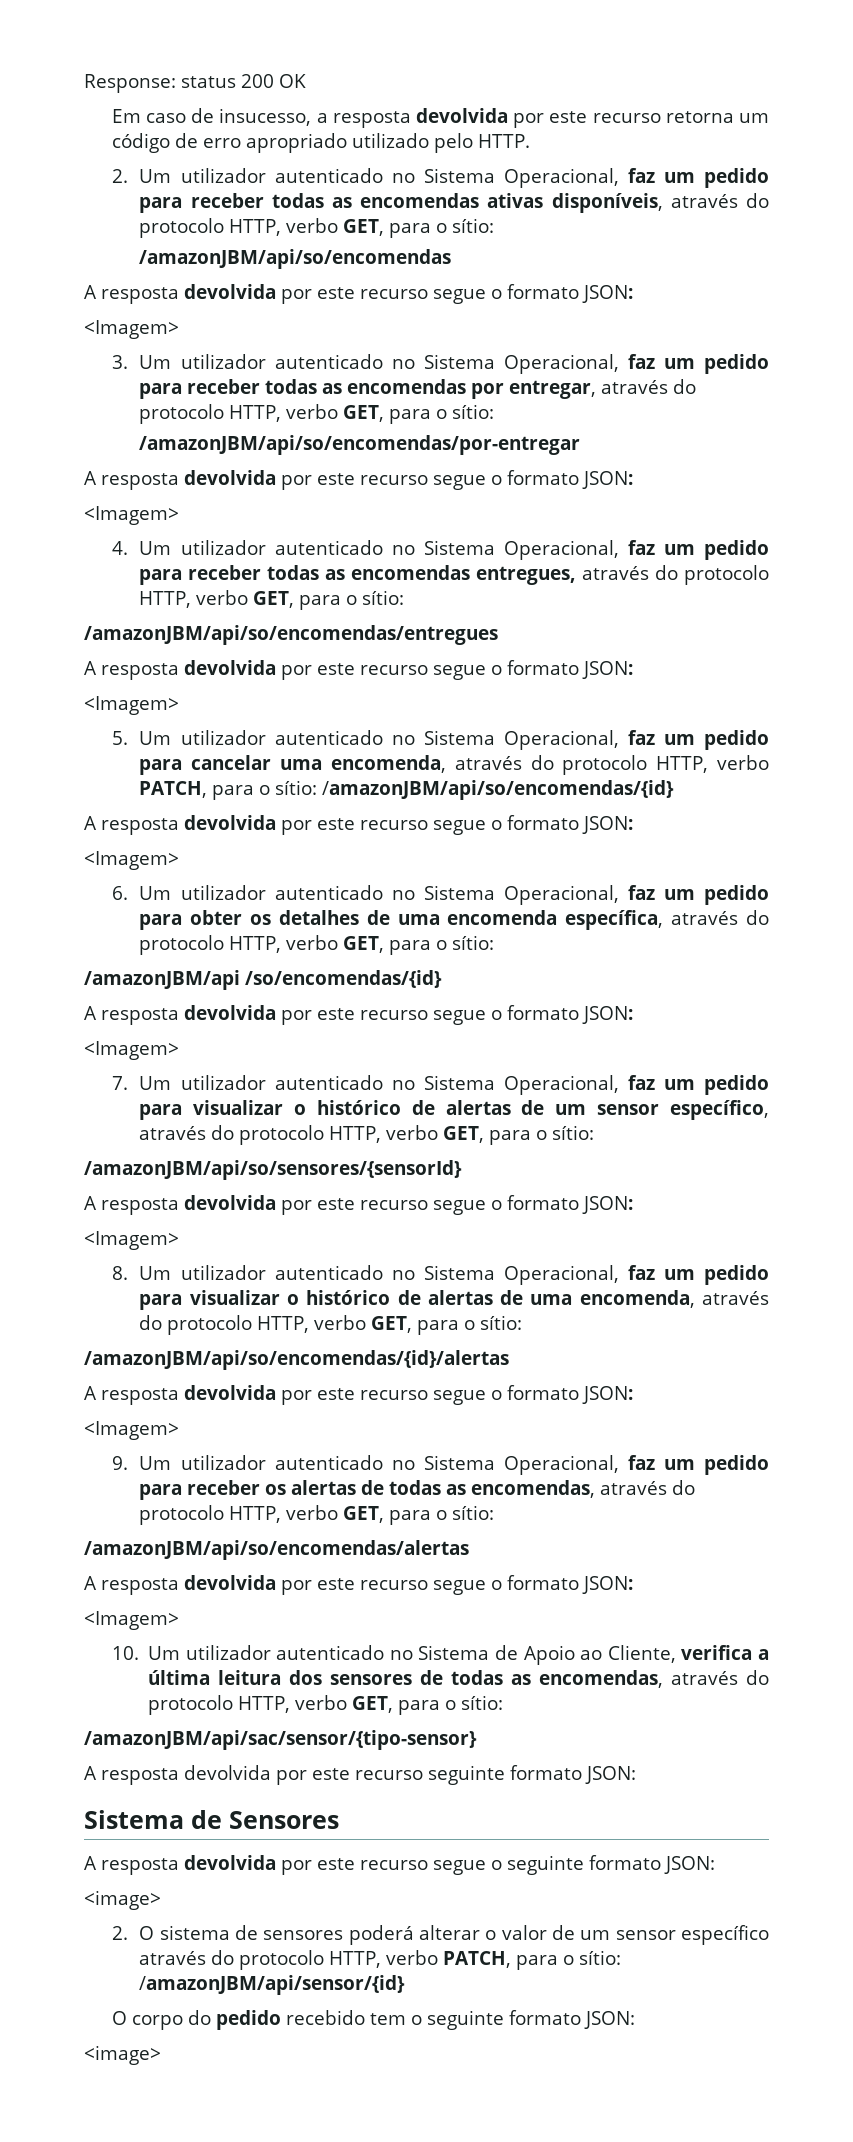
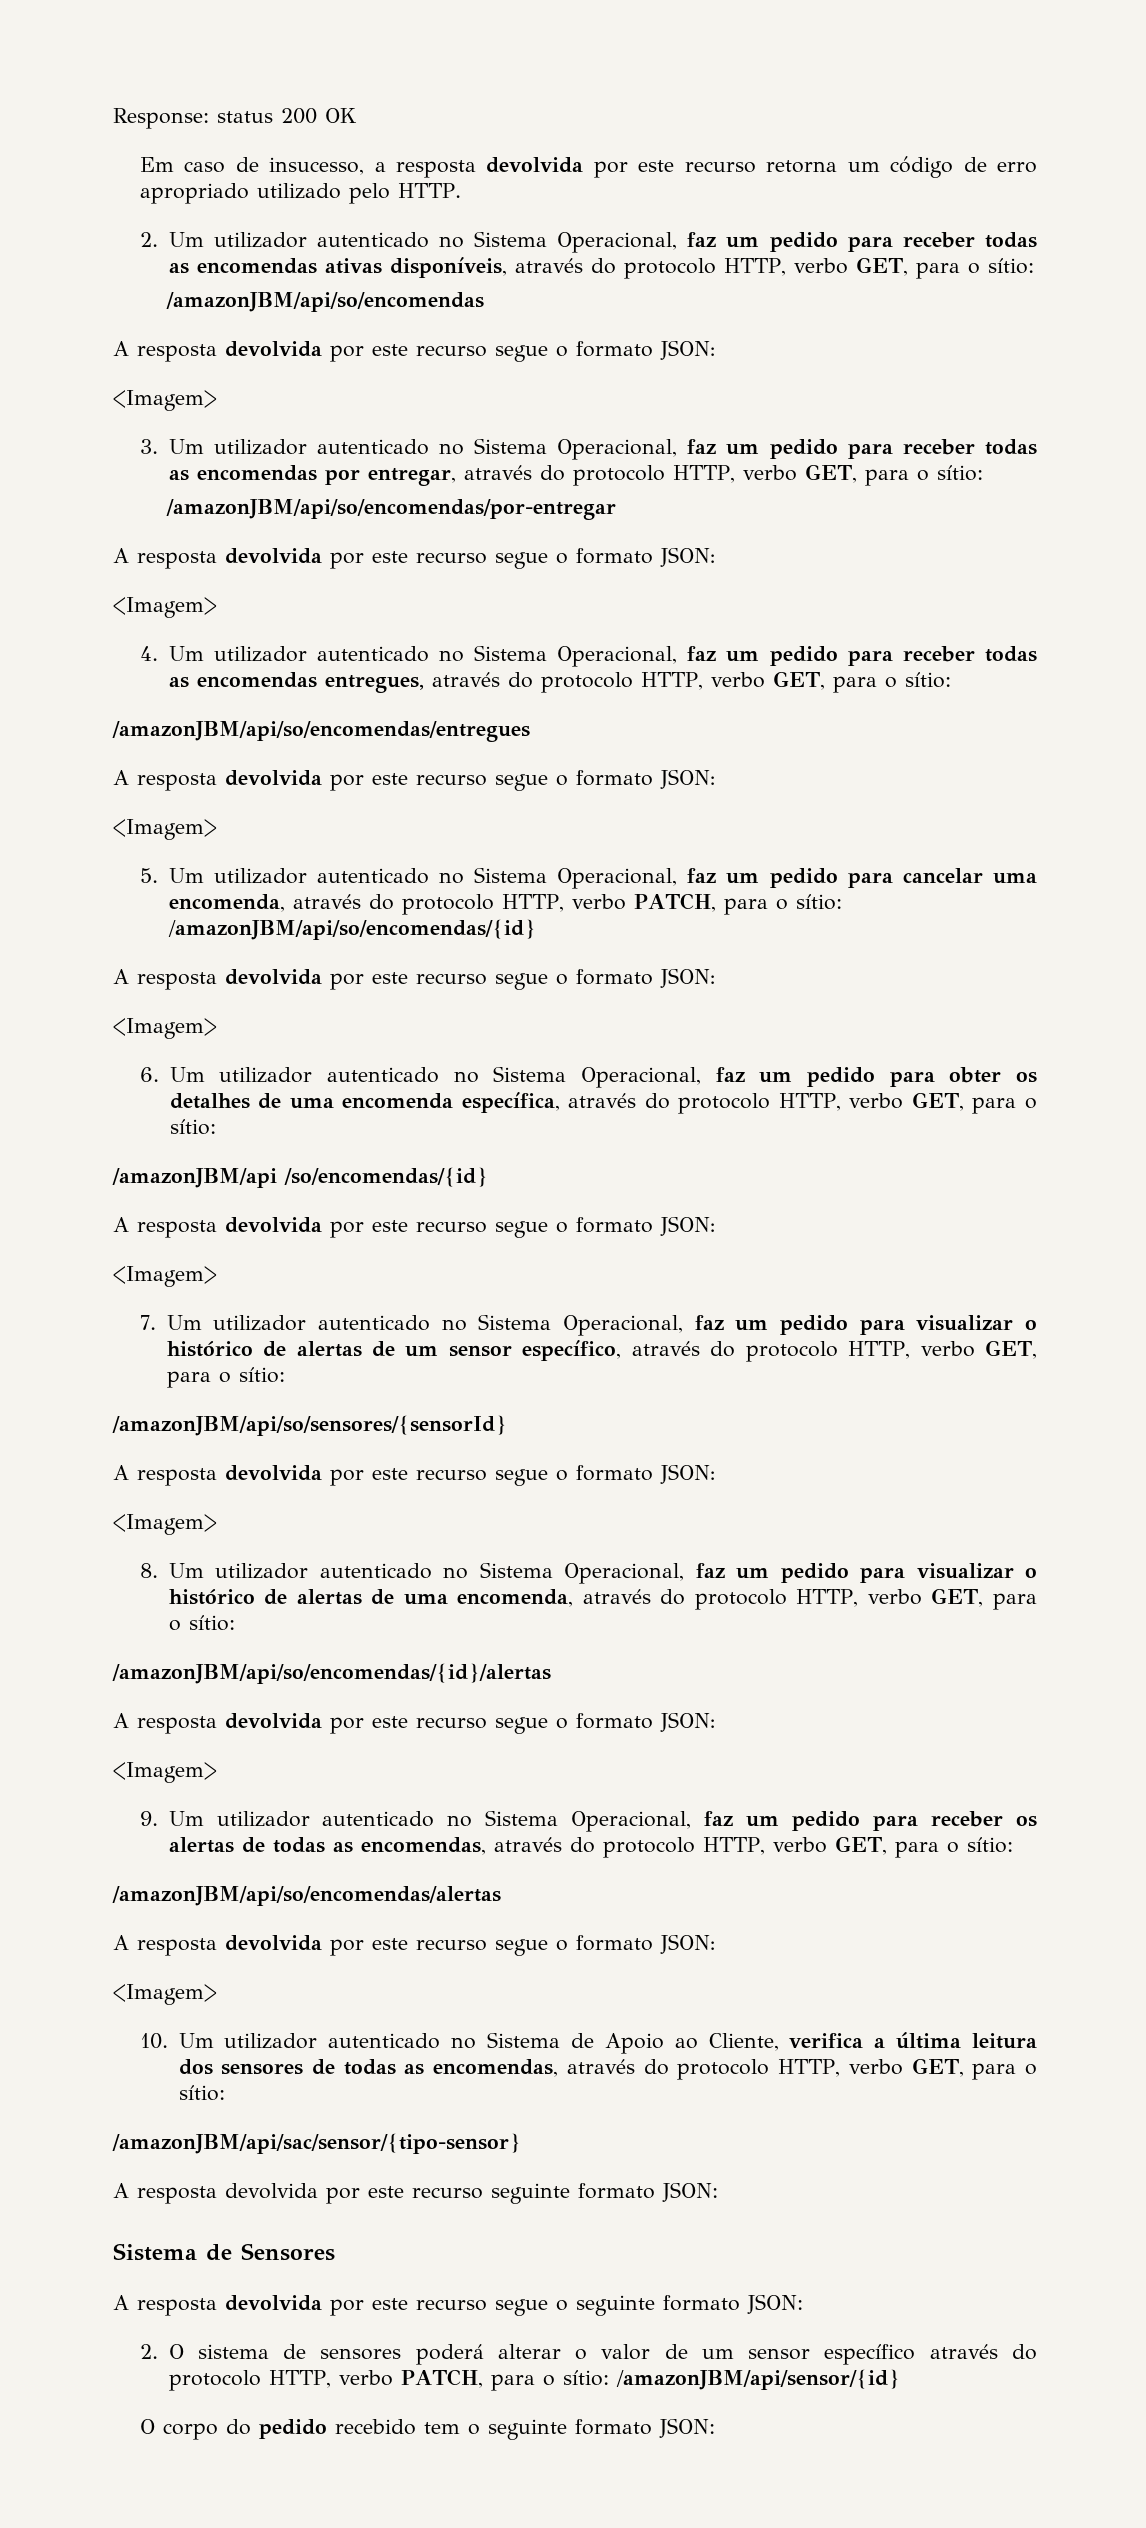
  A resposta devolvida por este recurso segue o seguinte formato JSON:
- <image>
  O corpo do pedido recebido tem o seguinte formato JSON:
- <image>

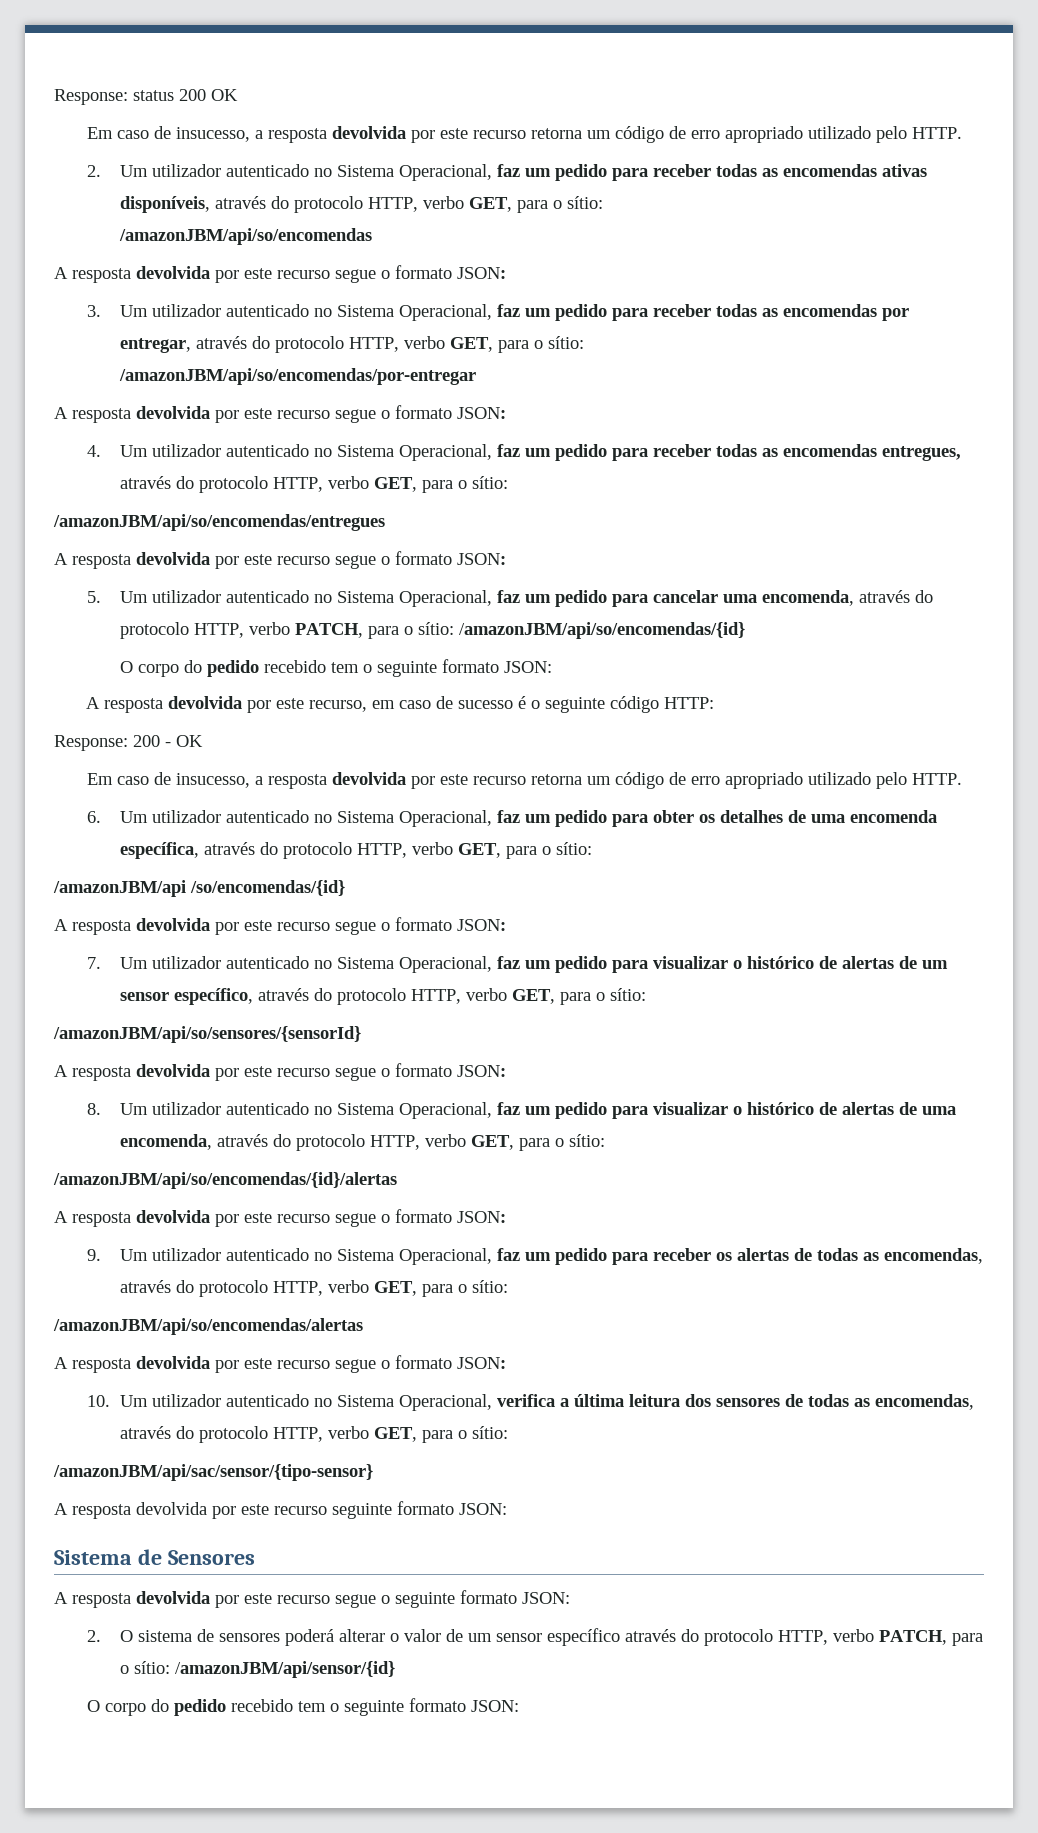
  /amazonJBM/api/so/encomendas
  A resposta devolvida por este recurso segue o formato JSON:
- <Imagem>
  /amazonJBM/api/so/encomendas/por-entregar
  A resposta devolvida por este recurso segue o formato JSON:
- <Imagem>
  /amazonJBM/api/so/encomendas/entregues
  A resposta devolvida por este recurso segue o formato JSON:
- <Imagem>
  5. Um utilizador autenticado no Sistema Operacional, faz um pedido para cancelar uma encomenda, através do protocolo HTTP, verbo PATCH, para o sítio: /amazonJBM/api/so/encomendas/{id}
- A resposta devolvida por este recurso segue o formato JSON:
- <Imagem>
+ O corpo do pedido recebido tem o seguinte formato JSON:
+ A resposta devolvida por este recurso, em caso de sucesso é o seguinte código HTTP:
+ Response: 200 - OK
+ Em caso de insucesso, a resposta devolvida por este recurso retorna um código de erro apropriado utilizado pelo HTTP.
  /amazonJBM/api /so/encomendas/{id}
  A resposta devolvida por este recurso segue o formato JSON:
- <Imagem>
  /amazonJBM/api/so/sensores/{sensorId}
  A resposta devolvida por este recurso segue o formato JSON:
- <Imagem>
  /amazonJBM/api/so/encomendas/{id}/alertas
  A resposta devolvida por este recurso segue o formato JSON:
- <Imagem>
  /amazonJBM/api/so/encomendas/alertas
  A resposta devolvida por este recurso segue o formato JSON:
- <Imagem>
- 10. Um utilizador autenticado no Sistema de Apoio ao Cliente, verifica a última leitura dos sensores de todas as encomendas, através do protocolo HTTP, verbo GET, para o sítio:
+ 10. Um utilizador autenticado no Sistema Operacional, verifica a última leitura dos sensores de todas as encomendas, através do protocolo HTTP, verbo GET, para o sítio:

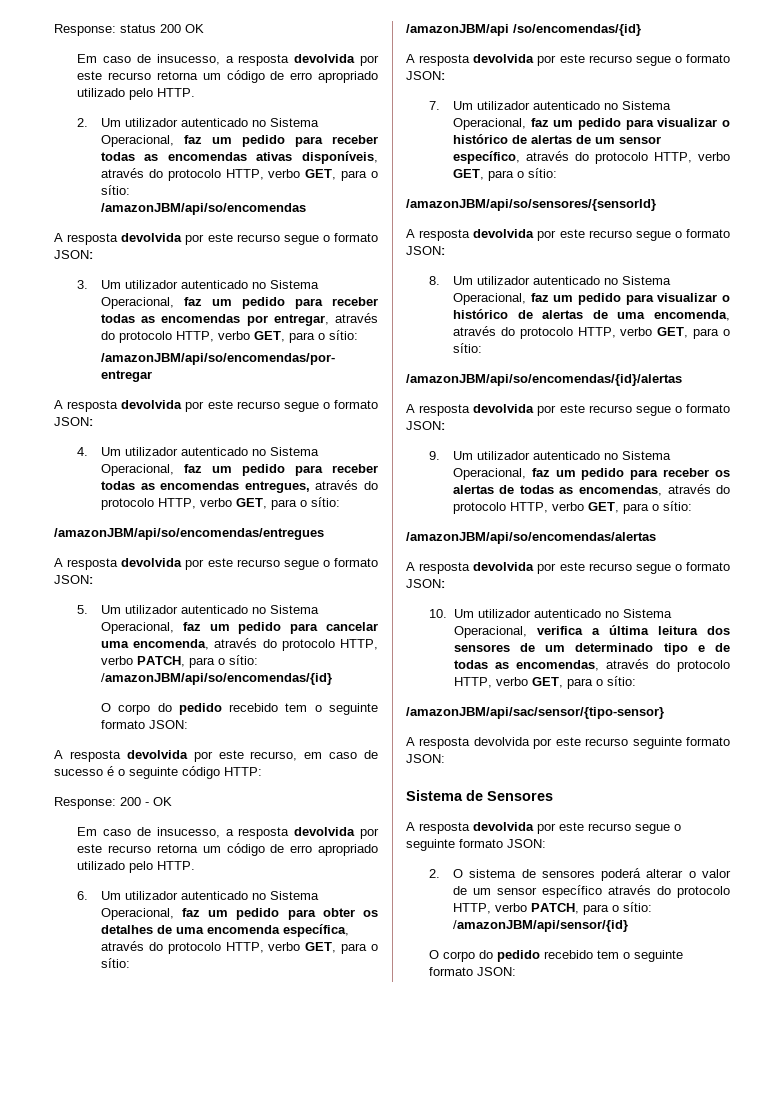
- 10. Um utilizador autenticado no Sistema Operacional, verifica a última leitura dos sensores de todas as encomendas, através do protocolo HTTP, verbo GET, para o sítio:
+ 10. Um utilizador autenticado no Sistema Operacional, verifica a última leitura dos sensores de um determinado tipo e de todas as encomendas, através do protocolo HTTP, verbo GET, para o sítio:

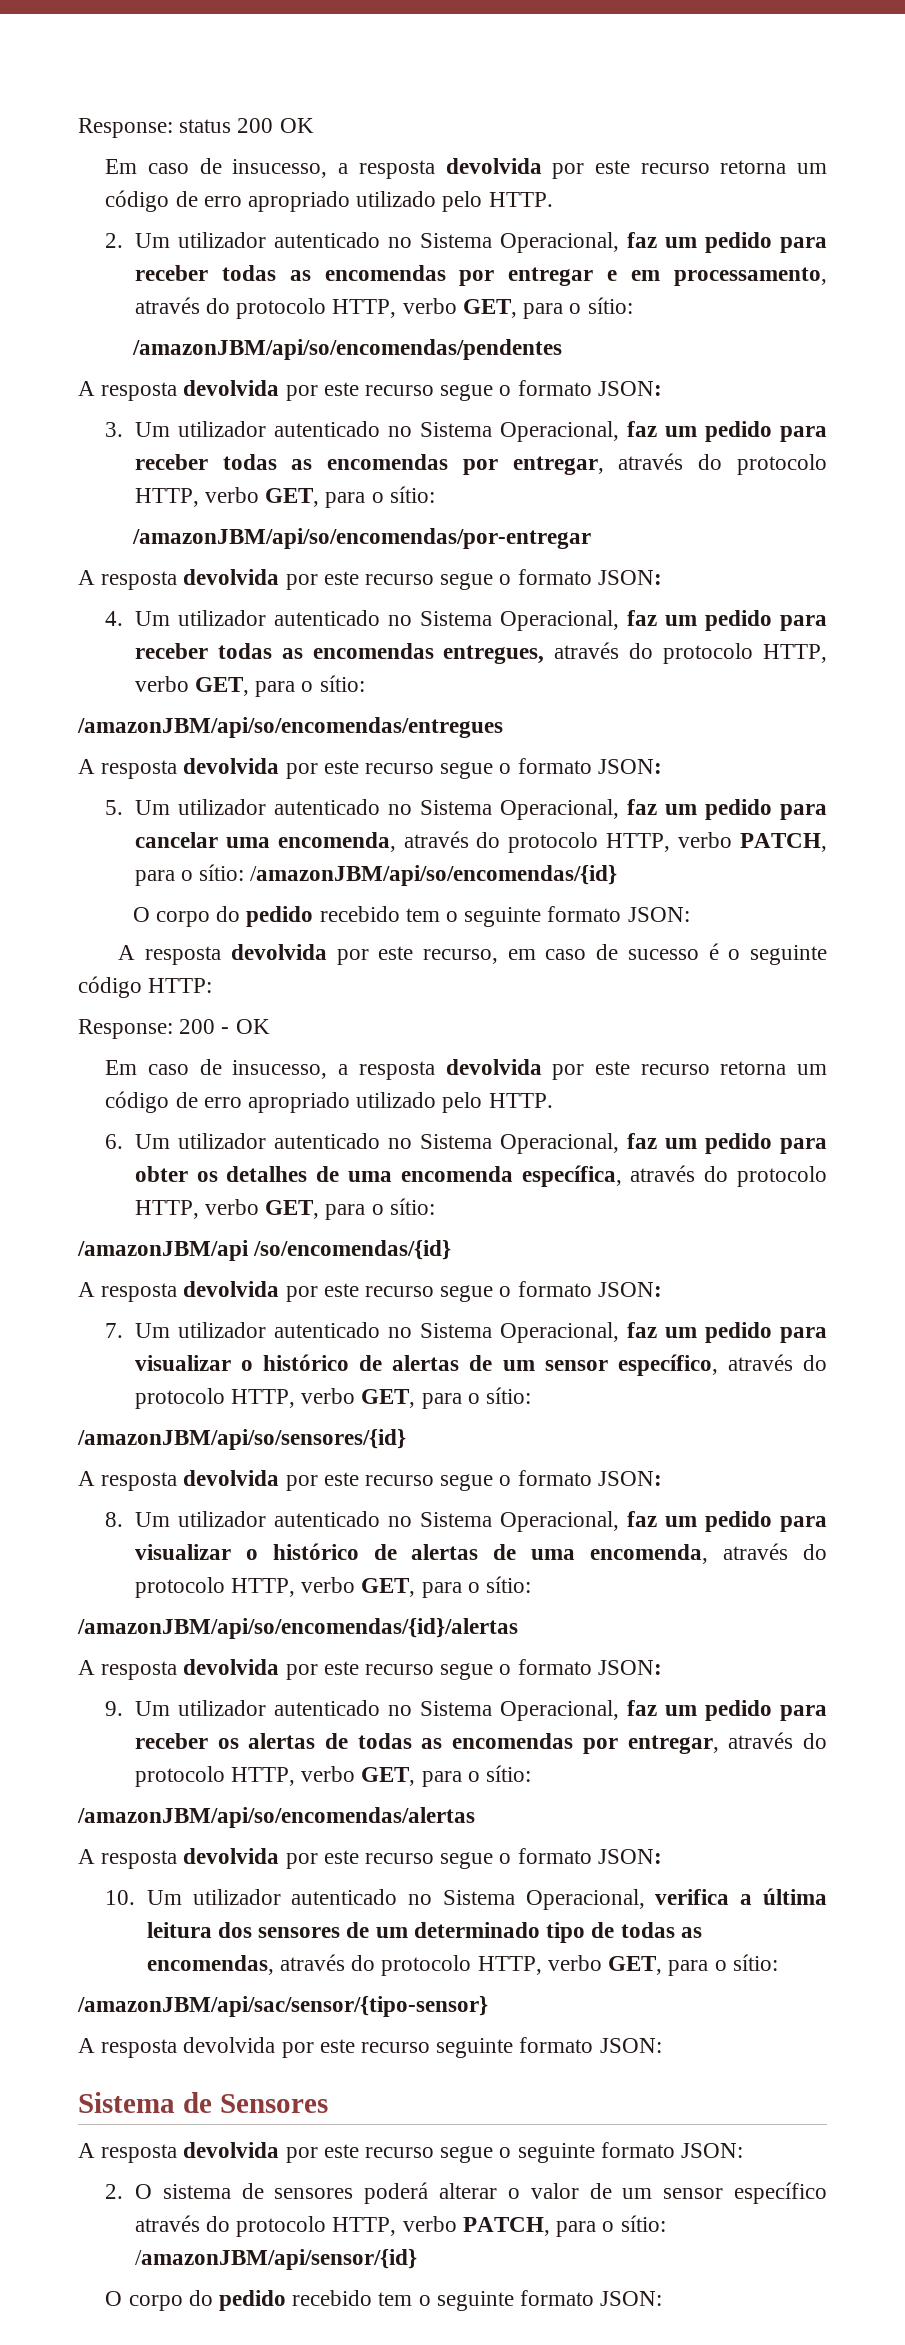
- 2. Um utilizador autenticado no Sistema Operacional, faz um pedido para receber todas as encomendas ativas disponíveis, através do protocolo HTTP, verbo GET, para o sítio:
- /amazonJBM/api/so/encomendas
+ 2. Um utilizador autenticado no Sistema Operacional, faz um pedido para receber todas as encomendas por entregar e em processamento, através do protocolo HTTP, verbo GET, para o sítio:
+ /amazonJBM/api/so/encomendas/pendentes
- /amazonJBM/api/so/sensores/{sensorId}
+ /amazonJBM/api/so/sensores/{id}
- 9. Um utilizador autenticado no Sistema Operacional, faz um pedido para receber os alertas de todas as encomendas, através do protocolo HTTP, verbo GET, para o sítio:
+ 9. Um utilizador autenticado no Sistema Operacional, faz um pedido para receber os alertas de todas as encomendas por entregar, através do protocolo HTTP, verbo GET, para o sítio:
- 10. Um utilizador autenticado no Sistema Operacional, verifica a última leitura dos sensores de um determinado tipo e de todas as encomendas, através do protocolo HTTP, verbo GET, para o sítio:
+ 10. Um utilizador autenticado no Sistema Operacional, verifica a última leitura dos sensores de um determinado tipo de todas as encomendas, através do protocolo HTTP, verbo GET, para o sítio:

